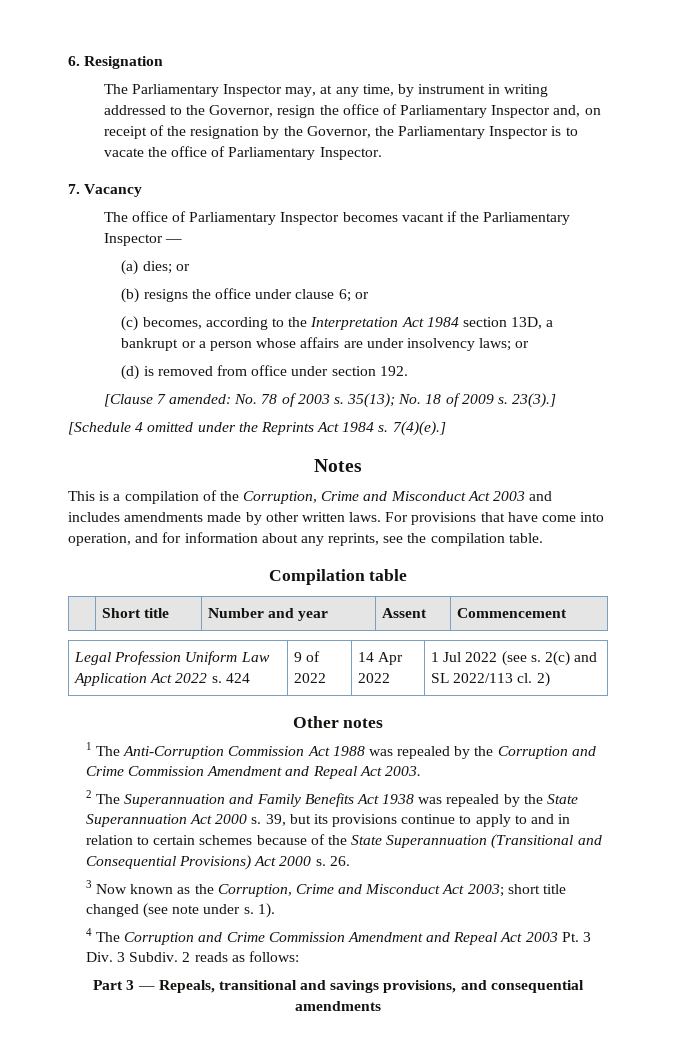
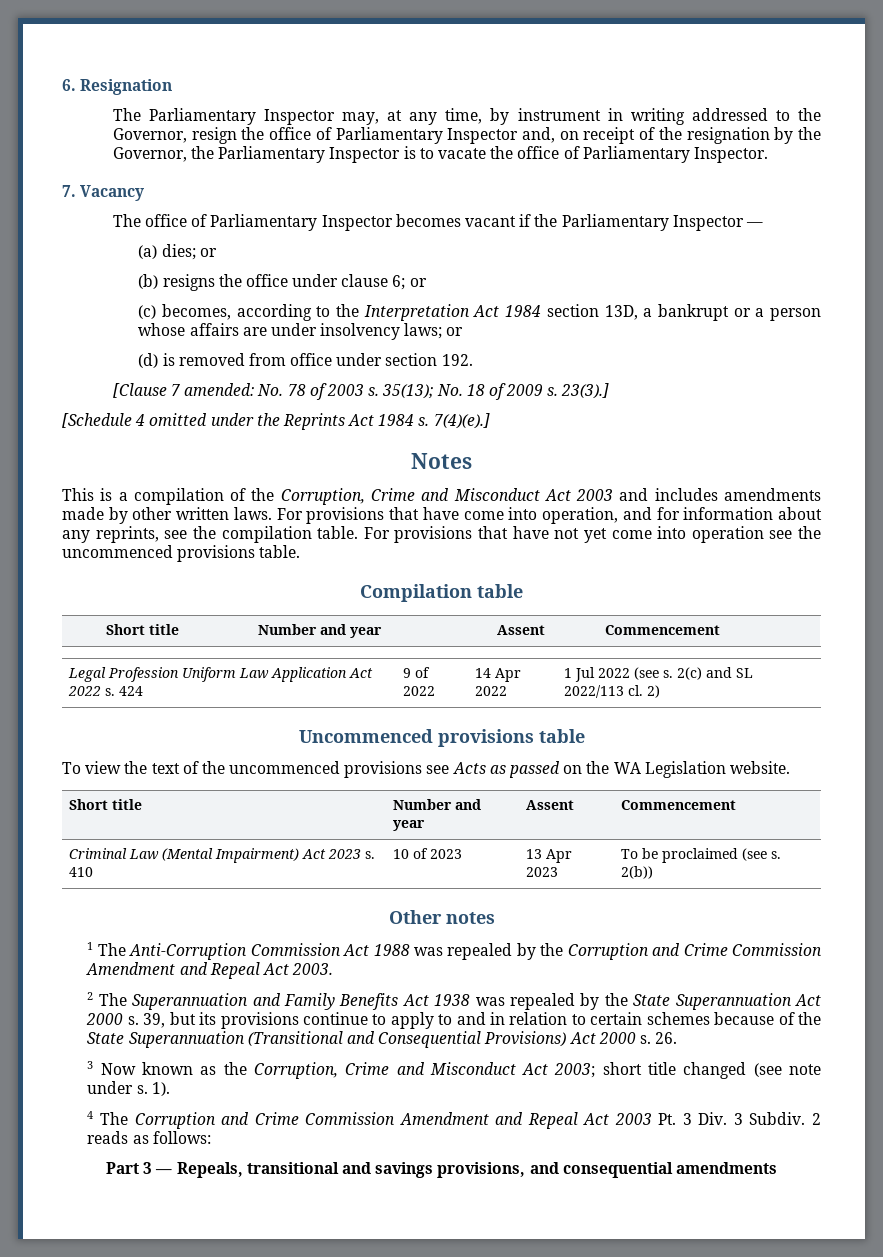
+ For provisions that have not yet come into operation see the uncommenced provisions table.
+ Uncommenced provisions table
+ To view the text of the uncommenced provisions see Acts as passed on the WA Legislation website.
+ Short title | Number and year | Assent | Commencement
+ Criminal Law (Mental Impairment) Act 2023 s. 410 | 10 of 2023 | 13 Apr 2023 | To be proclaimed (see s. 2(b))

